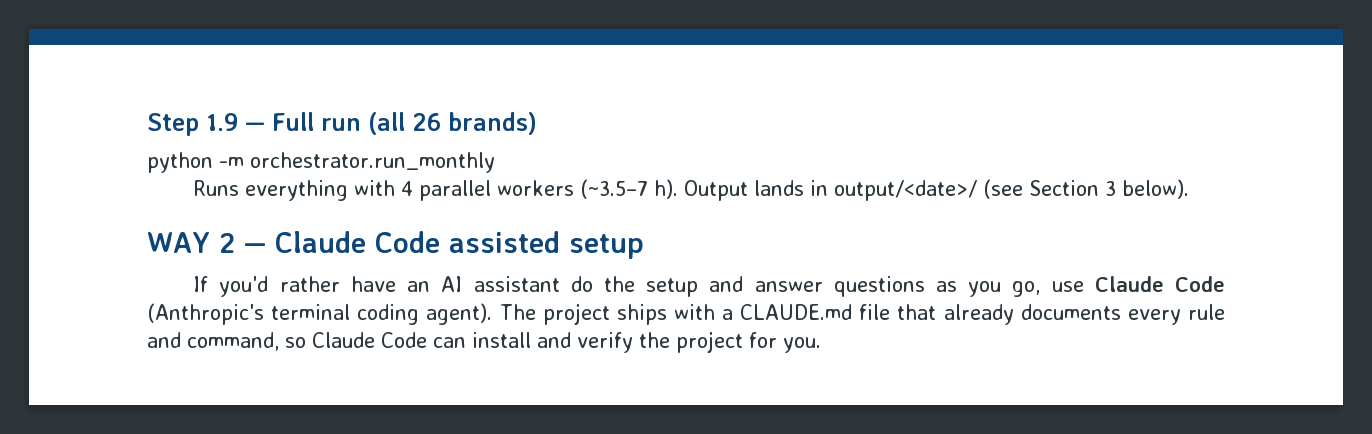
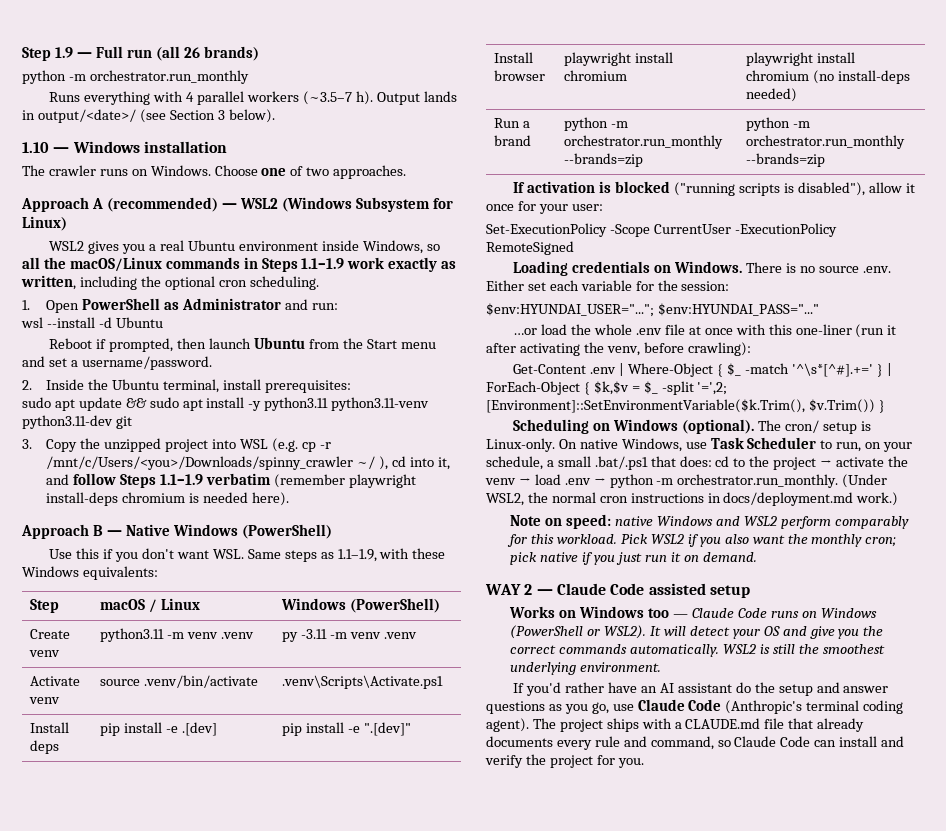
+ 1.10 — Windows installation
+ The crawler runs on Windows. Choose one of two approaches.
+ Approach A (recommended) — WSL2 (Windows Subsystem for Linux)
+ WSL2 gives you a real Ubuntu environment inside Windows, so all the macOS/Linux commands in Steps 1.1–1.9 work exactly as written, including the optional cron scheduling.
+ 1. Open PowerShell as Administrator and run:
+ wsl --install -d Ubuntu
+ Reboot if prompted, then launch Ubuntu from the Start menu and set a username/password.
+ 2. Inside the Ubuntu terminal, install prerequisites:
+ sudo apt update && sudo apt install -y python3.11 python3.11-venv python3.11-dev git
+ 3. Copy the unzipped project into WSL (e.g. cp -r /mnt/c/Users/<you>/Downloads/spinny_crawler ~/ ), cd into it, and follow Steps 1.1–1.9 verbatim (remember playwright install-deps chromium is needed here).
+ Approach B — Native Windows (PowerShell)
+ Use this if you don't want WSL. Same steps as 1.1–1.9, with these Windows equivalents:
+ Step | macOS / Linux | Windows (PowerShell)
+ Create venv | python3.11 -m venv .venv | py -3.11 -m venv .venv
+ Activate venv | source .venv/bin/activate | .venv\Scripts\Activate.ps1
+ Install deps | pip install -e .[dev] | pip install -e ".[dev]"
+ Install browser | playwright install chromium | playwright install chromium (no install-deps needed)
+ Run a brand | python -m orchestrator.run_monthly --brands=zip | python -m orchestrator.run_monthly --brands=zip
+ If activation is blocked ("running scripts is disabled"), allow it once for your user:
+ Set-ExecutionPolicy -Scope CurrentUser -ExecutionPolicy RemoteSigned
+ Loading credentials on Windows. There is no source .env. Either set each variable for the session:
+ $env:HYUNDAI_USER="..."; $env:HYUNDAI_PASS="..."
+ …or load the whole .env file at once with this one-liner (run it after activating the venv, before crawling):
+ Get-Content .env | Where-Object { $_ -match '^\s*[^#].+=' } | ForEach-Object { $k,$v = $_ -split '=',2; [Environment]::SetEnvironmentVariable($k.Trim(), $v.Trim()) }
+ Scheduling on Windows (optional). The cron/ setup is Linux-only. On native Windows, use Task Scheduler to run, on your schedule, a small .bat/.ps1 that does: cd to the project → activate the venv → load .env → python -m orchestrator.run_monthly. (Under WSL2, the normal cron instructions in docs/deployment.md work.)
+ Note on speed: native Windows and WSL2 perform comparably for this workload. Pick WSL2 if you also want the monthly cron; pick native if you just run it on demand.
+ Works on Windows too — Claude Code runs on Windows (PowerShell or WSL2). It will detect your OS and give you the correct commands automatically. WSL2 is still the smoothest underlying environment.

